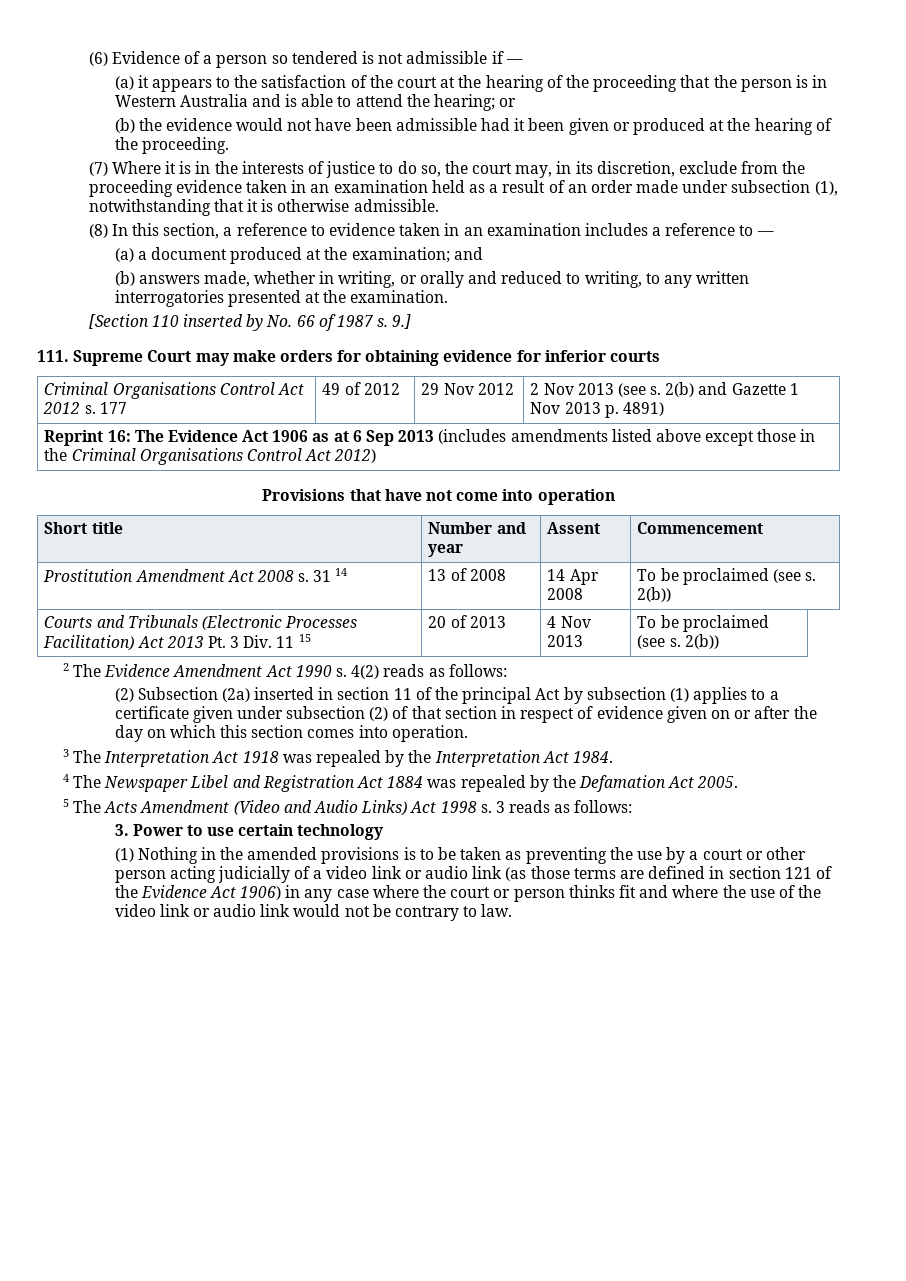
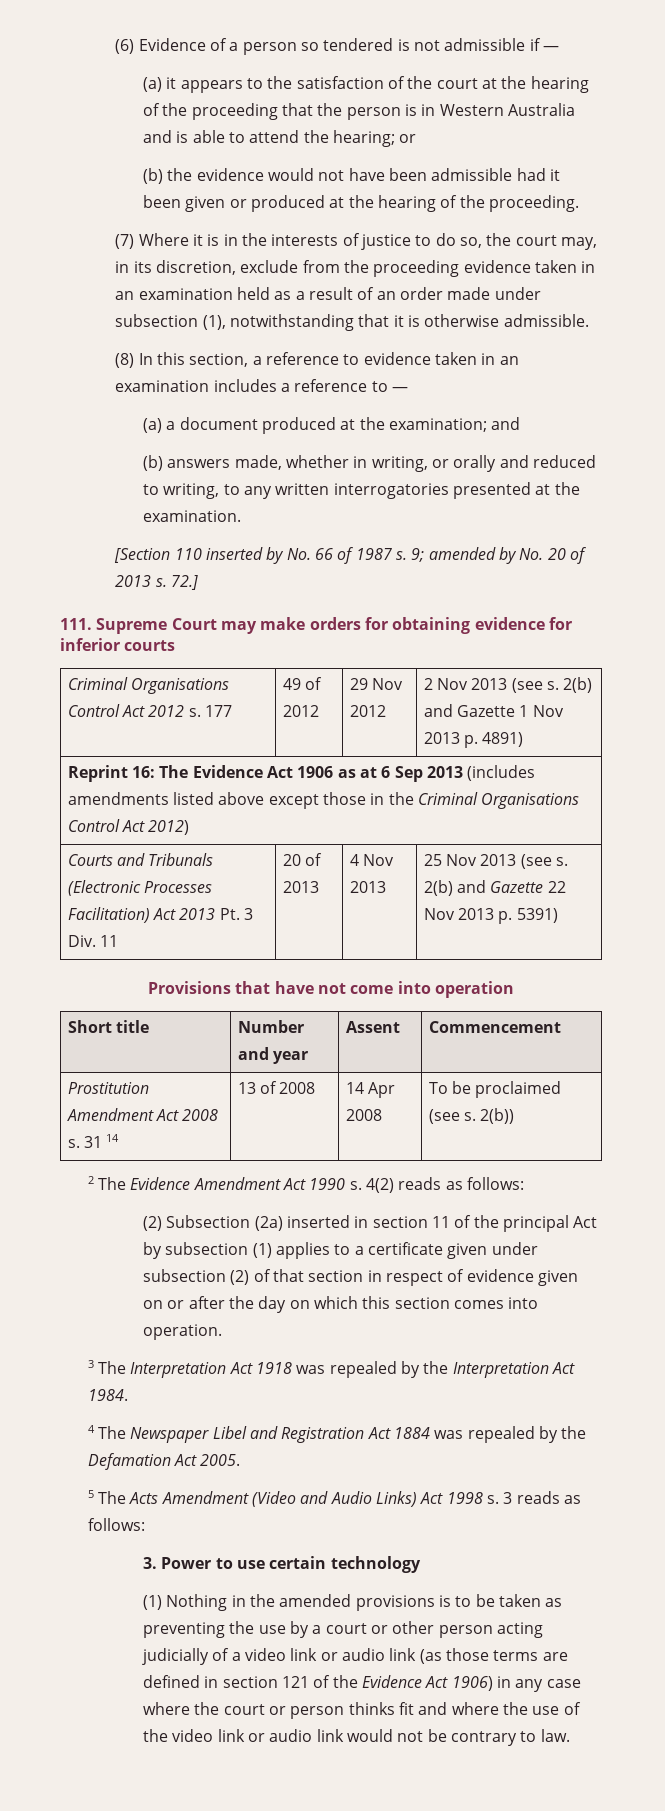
- 9.]
+ 9; amended by No. 20 of 2013 s. 72.]
+ Courts and Tribunals (Electronic Processes Facilitation) Act 2013 Pt. 3 Div. 11 | 20 of 2013 | 4 Nov 2013 | 25 Nov 2013 (see s. 2(b) and Gazette 22 Nov 2013 p. 5391)
- Courts and Tribunals (Electronic Processes Facilitation) Act 2013 Pt. 3 Div. 11 15 | 20 of 2013 | 4 Nov 2013 | To be proclaimed (see s. 2(b))

